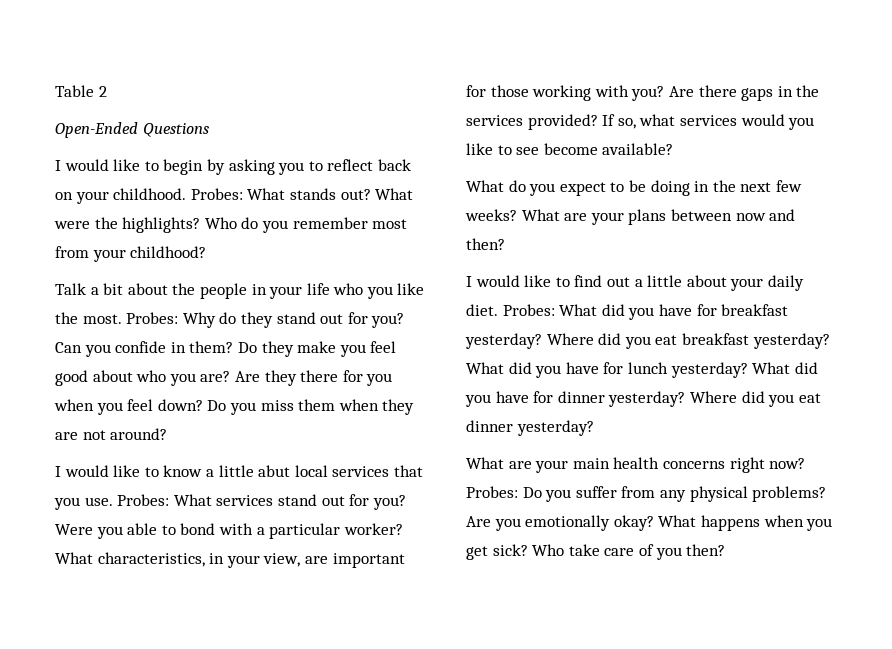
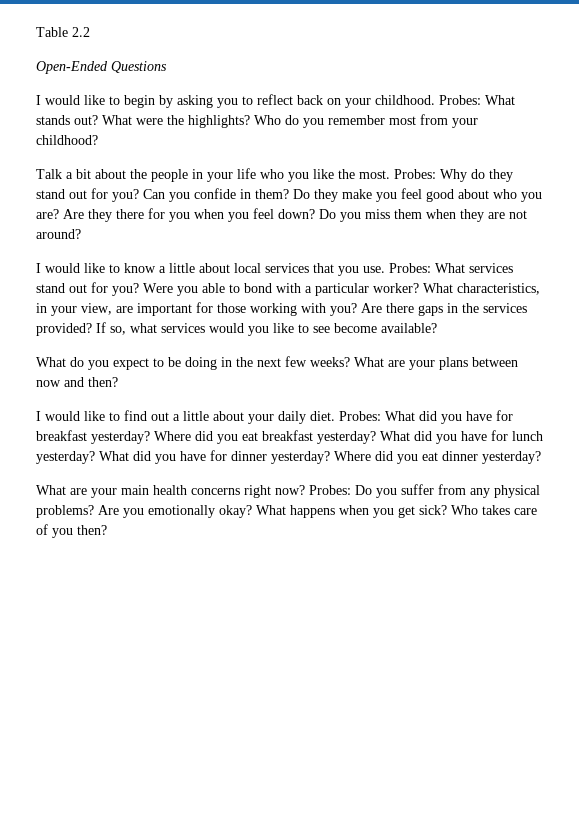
- Table 2
+ Table 2.2
- I would like to know a little abut local services that you use.
+ I would like to know a little about local services that you use.
- Who take care of you then?
+ Who takes care of you then?

